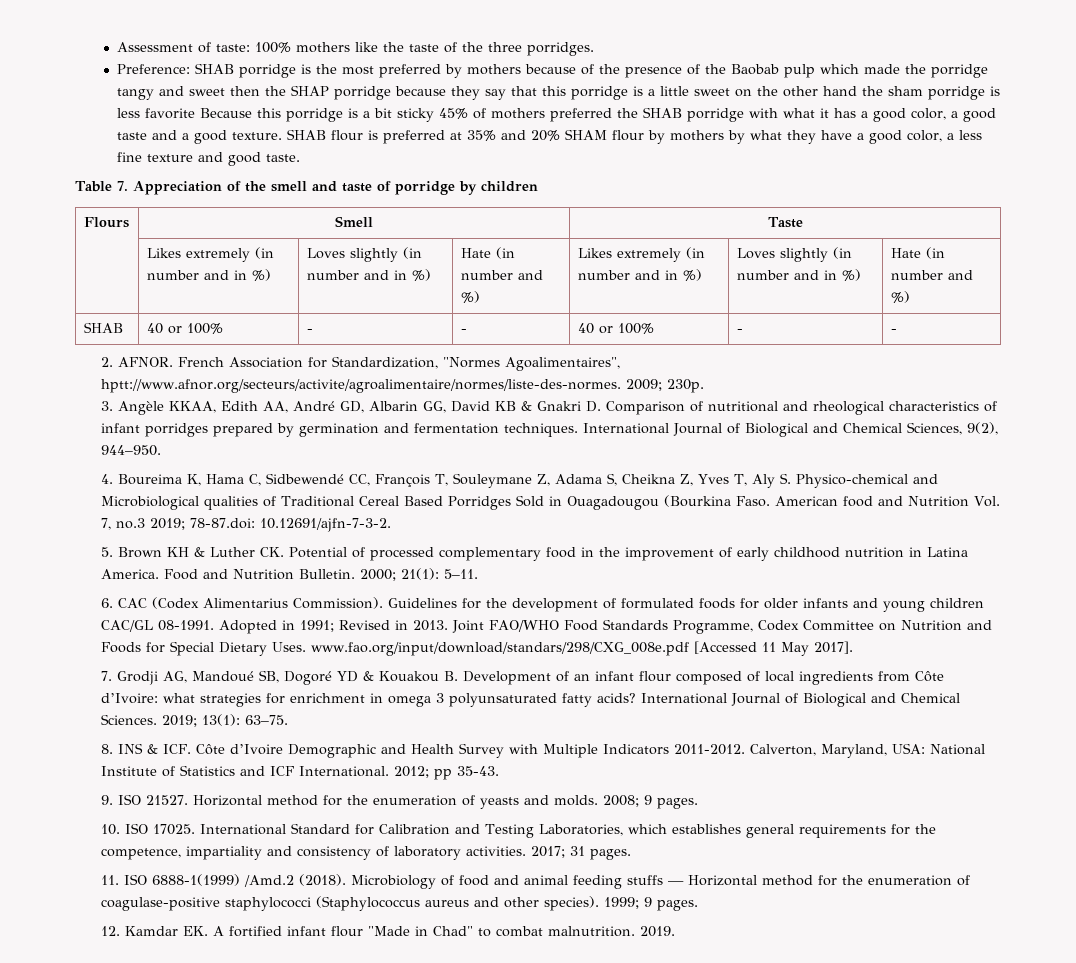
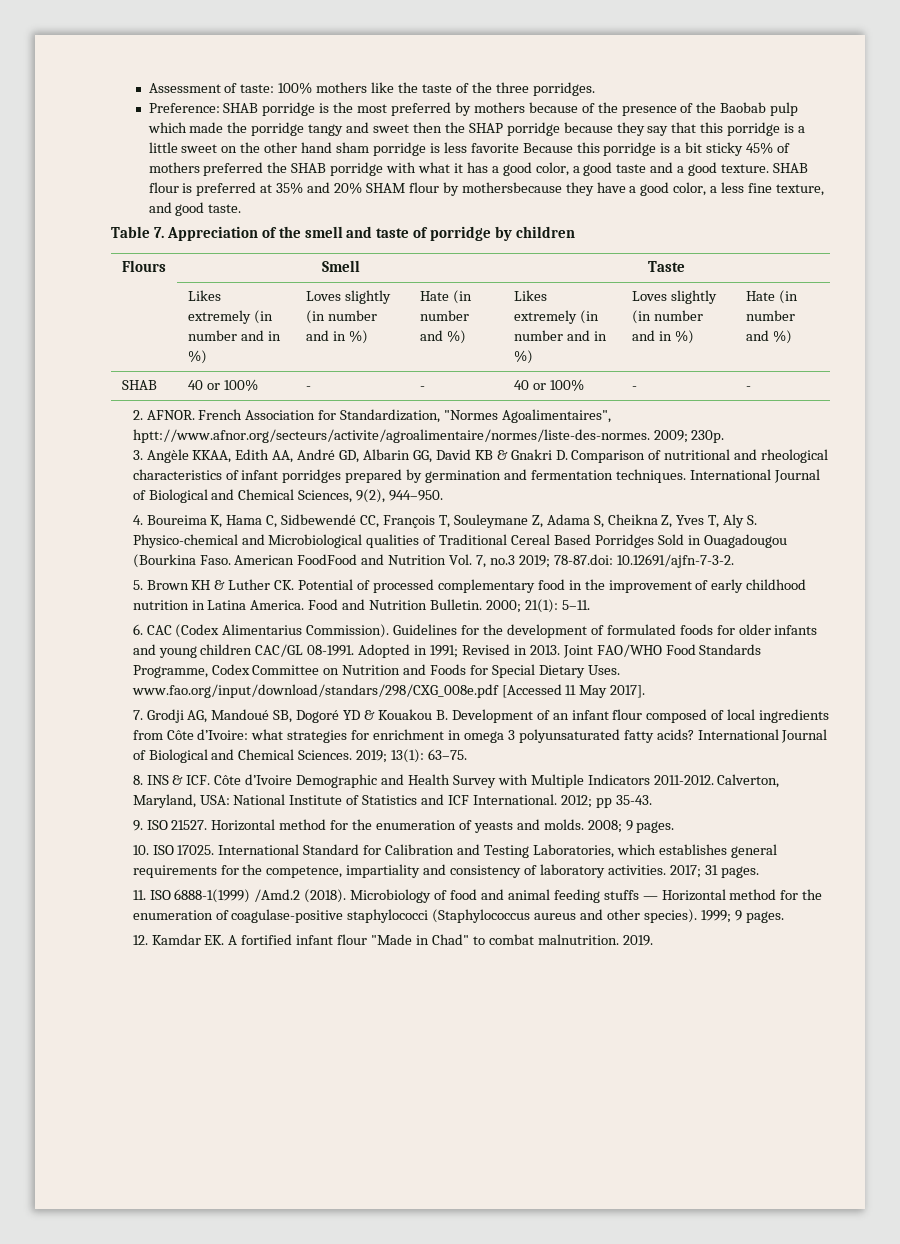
- SHAB porridge is the most preferred by mothers because of the presence of the Baobab pulp which made the porridge tangy and sweet then the SHAP porridge because they say that this porridge is a little sweet on the other hand the sham porridge is less favorite Because this porridge is a bit sticky 45% of mothers preferred the SHAB porridge with what it has a good color, a good taste and a good texture.
+ SHAB porridge is the most preferred by mothers because of the presence of the Baobab pulp which made the porridge tangy and sweet then the SHAP porridge because they say that this porridge is a little sweet on the other hand sham porridge is less favorite Because this porridge is a bit sticky 45% of mothers preferred the SHAB porridge with what it has a good color, a good taste and a good texture.
- SHAB flour is preferred at 35% and 20% SHAM flour by mothers by what they have a good color, a less fine texture and good taste.
+ SHAB flour is preferred at 35% and 20% SHAM flour by mothersbecause they have a good color, a less fine texture, and good taste.
- American food and Nutrition Vol. 7, no.3 2019; 78-87.doi: 10.12691/ajfn-7-3-2.
+ American FoodFood and Nutrition Vol. 7, no.3 2019; 78-87.doi: 10.12691/ajfn-7-3-2.

